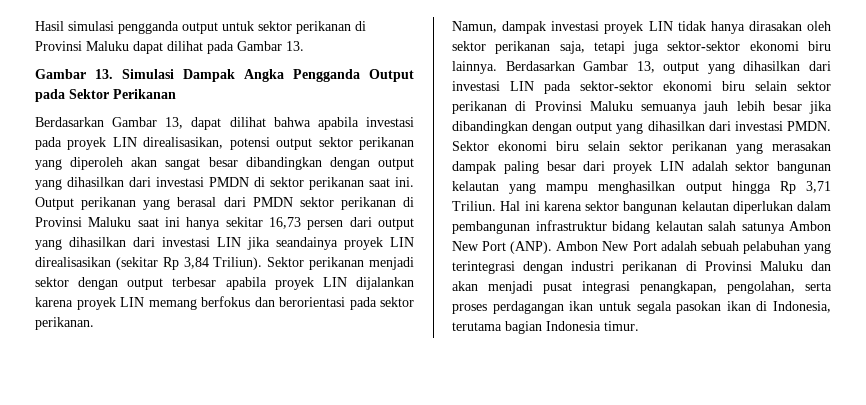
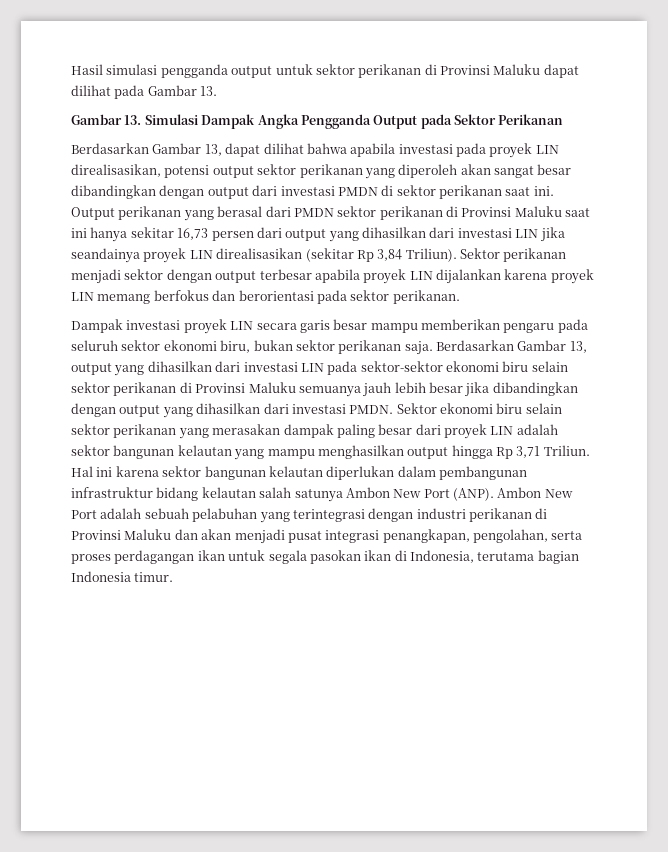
- Berdasarkan Gambar 13, dapat dilihat bahwa apabila investasi pada proyek LIN direalisasikan, potensi output sektor perikanan yang diperoleh akan sangat besar dibandingkan dengan output yang dihasilkan dari investasi PMDN di sektor perikanan saat ini.
+ Berdasarkan Gambar 13, dapat dilihat bahwa apabila investasi pada proyek LIN direalisasikan, potensi output sektor perikanan yang diperoleh akan sangat besar dibandingkan dengan output dari investasi PMDN di sektor perikanan saat ini.
- Namun, dampak investasi proyek LIN tidak hanya dirasakan oleh sektor perikanan saja, tetapi juga sektor-sektor ekonomi biru lainnya.
+ Dampak investasi proyek LIN secara garis besar mampu memberikan pengaru pada seluruh sektor ekonomi biru, bukan sektor perikanan saja.

